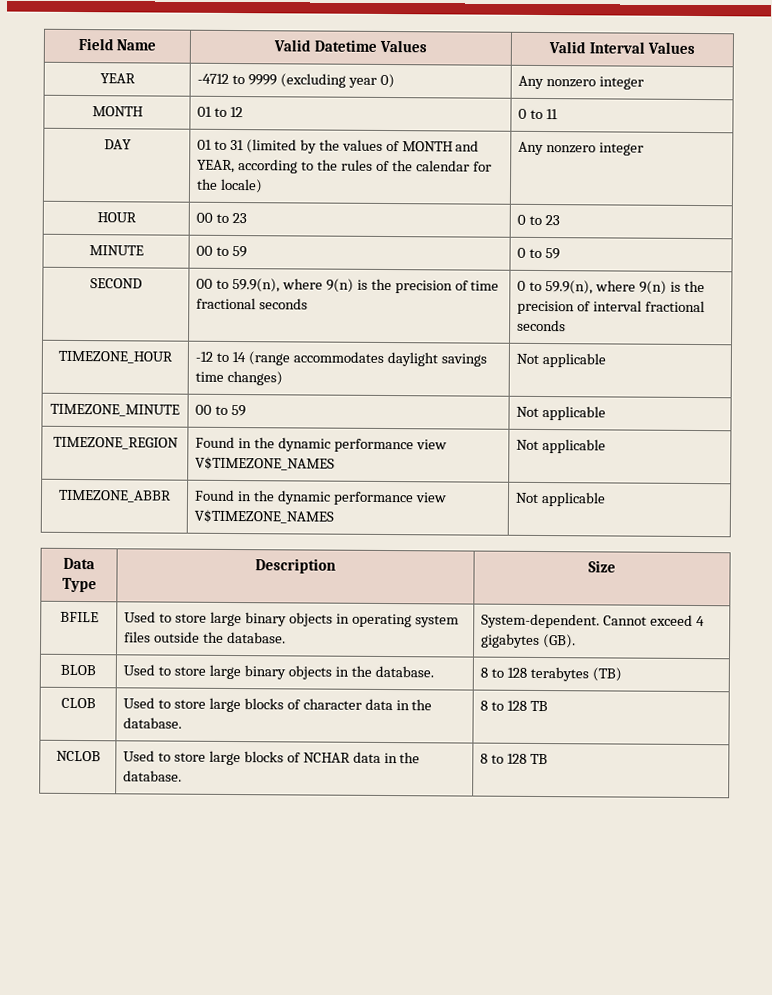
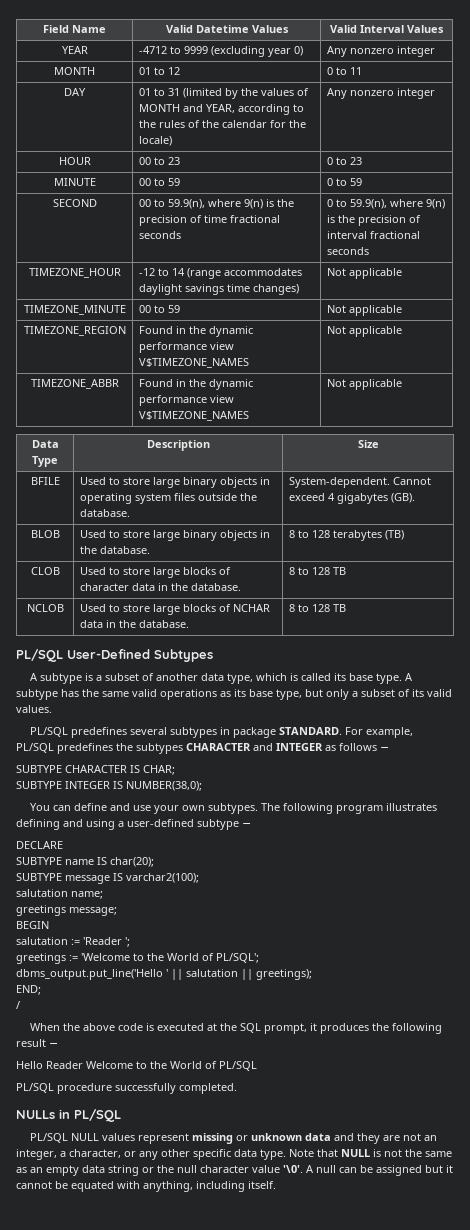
+ PL/SQL User-Defined Subtypes
+ A subtype is a subset of another data type, which is called its base type. A subtype has the same valid operations as its base type, but only a subset of its valid values.
+ PL/SQL predefines several subtypes in package STANDARD. For example, PL/SQL predefines the subtypes CHARACTER and INTEGER as follows −
+ SUBTYPE CHARACTER IS CHAR;
+ SUBTYPE INTEGER IS NUMBER(38,0);
+ You can define and use your own subtypes. The following program illustrates defining and using a user-defined subtype −
+ DECLARE
+ SUBTYPE name IS char(20);
+ SUBTYPE message IS varchar2(100);
+ salutation name;
+ greetings message;
+ BEGIN
+ salutation := 'Reader ';
+ greetings := 'Welcome to the World of PL/SQL';
+ dbms_output.put_line('Hello ' || salutation || greetings);
+ END;
+ /
+ When the above code is executed at the SQL prompt, it produces the following result −
+ Hello Reader Welcome to the World of PL/SQL
+ PL/SQL procedure successfully completed.
+ NULLs in PL/SQL
+ PL/SQL NULL values represent missing or unknown data and they are not an integer, a character, or any other specific data type. Note that NULL is not the same as an empty data string or the null character value '\0'. A null can be assigned but it cannot be equated with anything, including itself.

